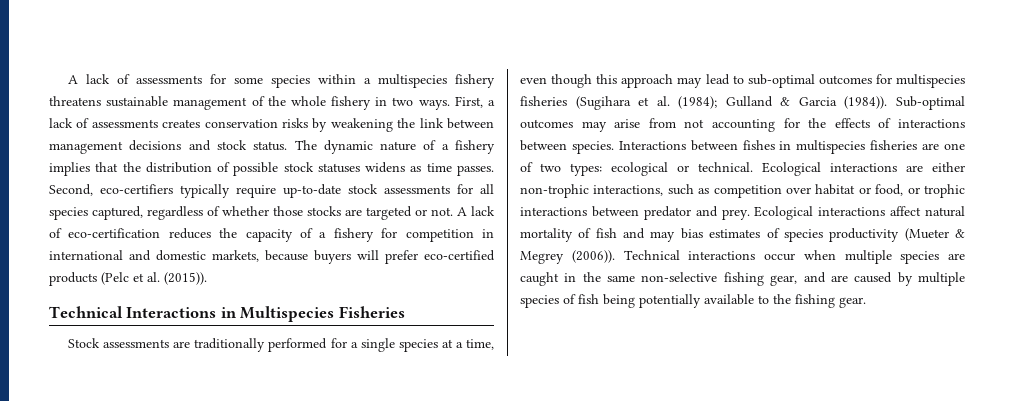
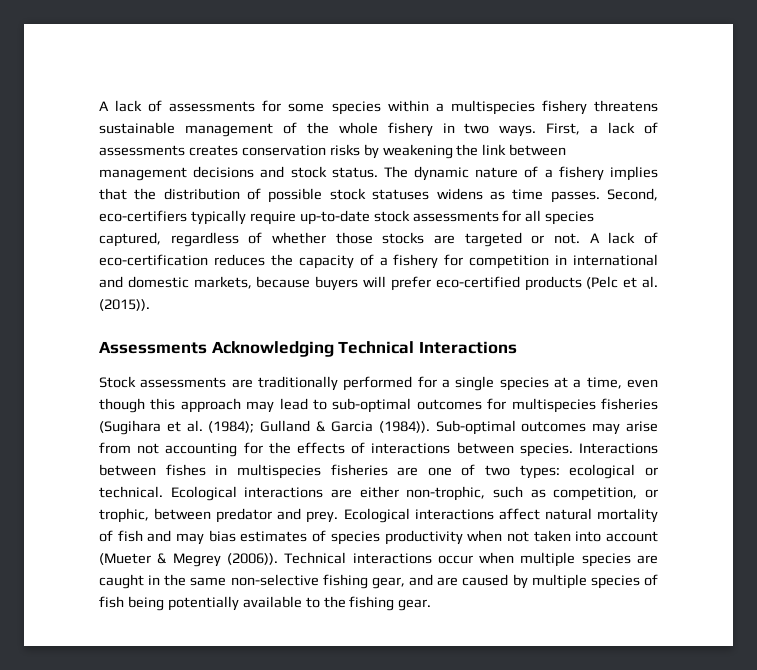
- Technical Interactions in Multispecies Fisheries
+ Assessments Acknowledging Technical Interactions
- Ecological interactions are either non-trophic interactions, such as competition over habitat or food, or trophic interactions between predator and prey.
+ Ecological interactions are either non-trophic, such as competition, or trophic, between predator and prey.
- Ecological interactions affect natural mortality of fish and may bias estimates of species productivity (Mueter & Megrey (2006)).
+ Ecological interactions affect natural mortality of fish and may bias estimates of species productivity when not taken into account (Mueter & Megrey (2006)).

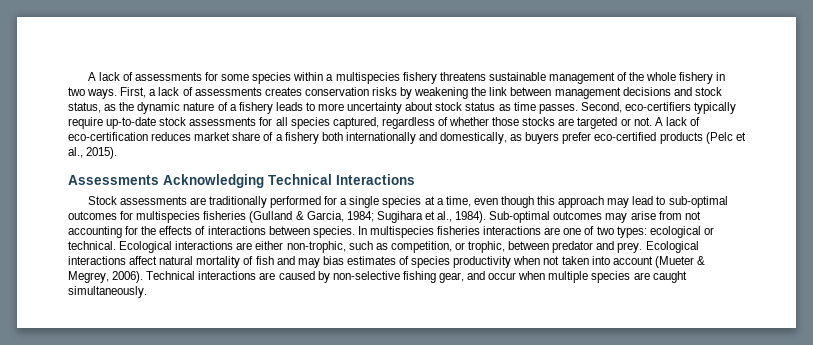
- First, a lack of assessments creates conservation risks by weakening the link between management decisions and stock status. The dynamic nature of a fishery implies that the distribution of possible stock statuses widens as time passes.
+ First, a lack of assessments creates conservation risks by weakening the link between management decisions and stock status, as the dynamic nature of a fishery leads to more uncertainty about stock status as time passes.
- A lack of eco-certification reduces the capacity of a fishery for competition in international and domestic markets, because buyers will prefer eco-certified products (Pelc et al. (2015)).
+ A lack of eco-certification reduces market share of a fishery both internationally and domestically, as buyers prefer eco-certified products (Pelc et al., 2015).
- Stock assessments are traditionally performed for a single species at a time, even though this approach may lead to sub-optimal outcomes for multispecies fisheries (Sugihara et al. (1984); Gulland & Garcia (1984)).
+ Stock assessments are traditionally performed for a single species at a time, even though this approach may lead to sub-optimal outcomes for multispecies fisheries (Gulland & Garcia, 1984; Sugihara et al., 1984).
- Interactions between fishes in multispecies fisheries are one of two types: ecological or technical.
+ In multispecies fisheries interactions are one of two types: ecological or technical.
- Ecological interactions affect natural mortality of fish and may bias estimates of species productivity when not taken into account (Mueter & Megrey (2006)). Technical interactions occur when multiple species are caught in the same non-selective fishing gear, and are caused by multiple species of fish being potentially available to the fishing gear.
+ Ecological interactions affect natural mortality of fish and may bias estimates of species productivity when not taken into account (Mueter & Megrey, 2006). Technical interactions are caused by non-selective fishing gear, and occur when multiple species are caught simultaneously.

